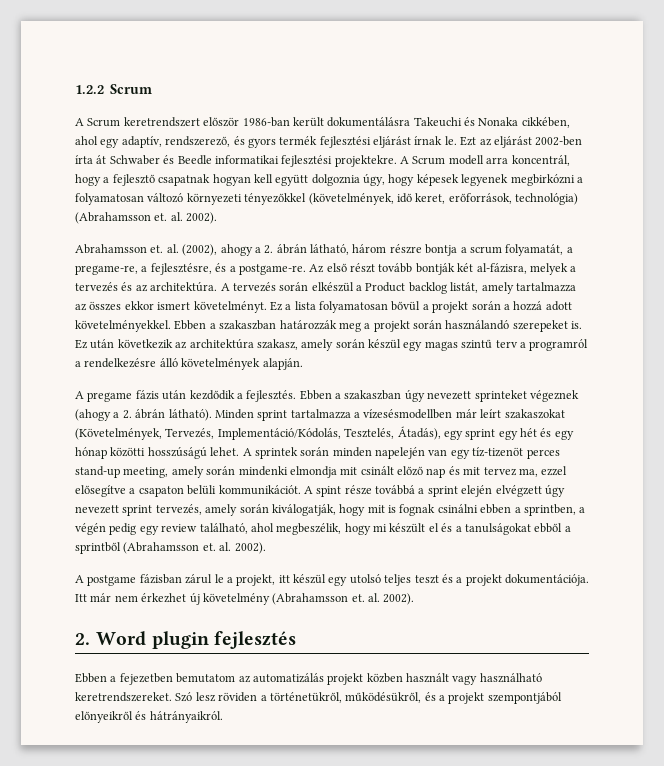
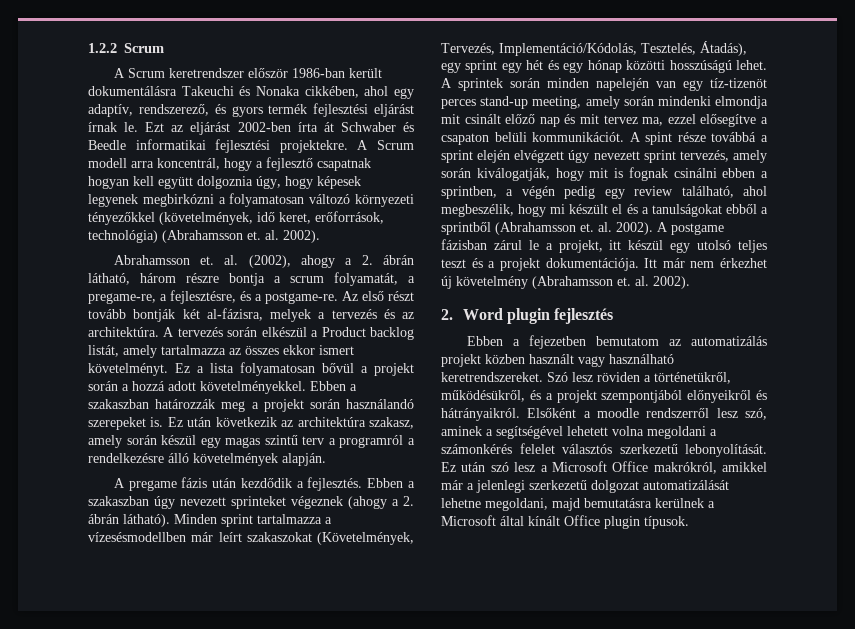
- A Scrum keretrendszert először 1986-ban került dokumentálásra Takeuchi és Nonaka cikkében, ahol egy adaptív, rendszerező, és gyors termék fejlesztési eljárást írnak le.
+ A Scrum keretrendszer először 1986-ban került dokumentálásra Takeuchi és Nonaka cikkében, ahol egy adaptív, rendszerező, és gyors termék fejlesztési eljárást írnak le.
- A spint része továbbá a sprint elején elvégzett úgy nevezett sprint tervezés, amely során kiválogatják, hogy mit is fognak csinálni ebben a sprintben, a végén pedig egy review található, ahol megbeszélik, hogy mi készült el és a tanulságokat ebből a sprintből (Abrahamsson et. al. 2002).
- A postgame fázisban zárul le a projekt, itt készül egy utolsó teljes teszt és a projekt dokumentációja.
+ A spint része továbbá a sprint elején elvégzett úgy nevezett sprint tervezés, amely során kiválogatják, hogy mit is fognak csinálni ebben a sprintben, a végén pedig egy review található, ahol megbeszélik, hogy mi készült el és a tanulságokat ebből a sprintből (Abrahamsson et. al. 2002). A postgame fázisban zárul le a projekt, itt készül egy utolsó teljes teszt és a projekt dokumentációja.
+ Elsőként a moodle rendszerről lesz szó, aminek a segítségével lehetett volna megoldani a számonkérés felelet választós szerkezetű lebonyolítását. Ez után szó lesz a Microsoft Office makrókról, amikkel már a jelenlegi szerkezetű dolgozat automatizálását lehetne megoldani, majd bemutatásra kerülnek a Microsoft által kínált Office plugin típusok.

